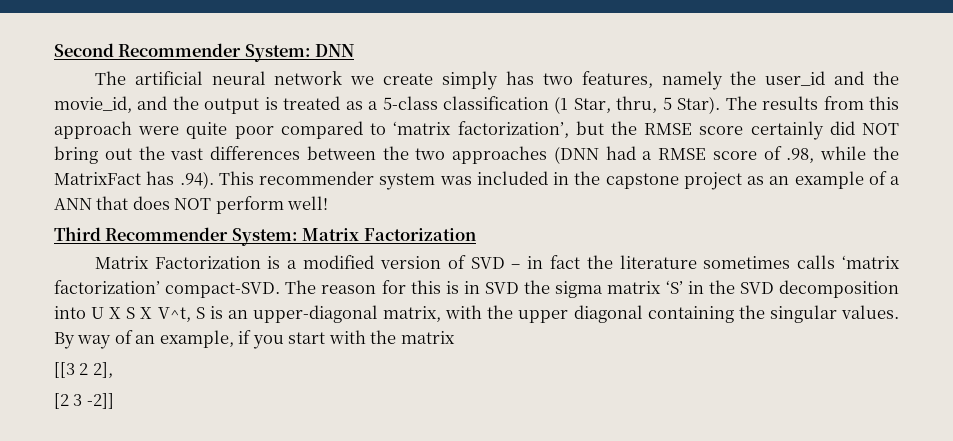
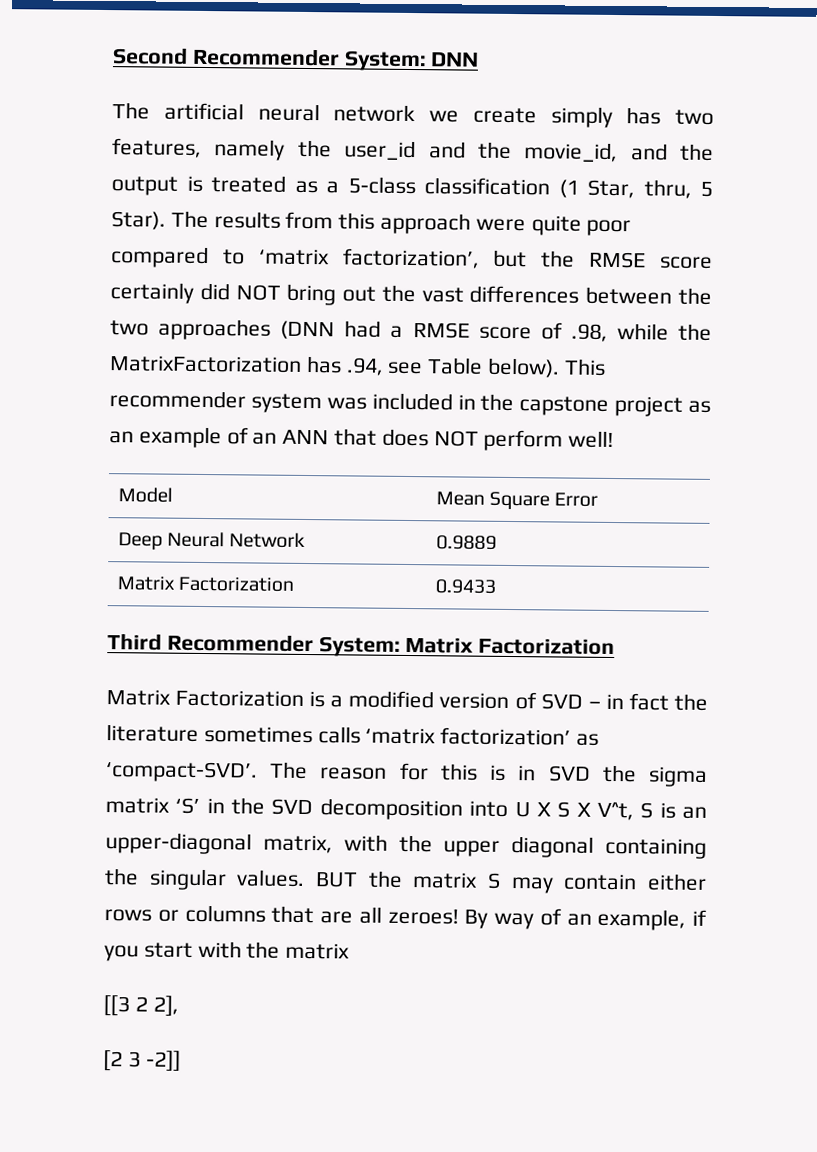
- The results from this approach were quite poor compared to ‘matrix factorization’, but the RMSE score certainly did NOT bring out the vast differences between the two approaches (DNN had a RMSE score of .98, while the MatrixFact has .94). This recommender system was included in the capstone project as an example of a ANN that does NOT perform well!
+ The results from this approach were quite poor compared to ‘matrix factorization’, but the RMSE score certainly did NOT bring out the vast differences between the two approaches (DNN had a RMSE score of .98, while the MatrixFactorization has .94, see Table below). This recommender system was included in the capstone project as an example of an ANN that does NOT perform well!
+ Model | Mean Square Error
+ Deep Neural Network | 0.9889
+ Matrix Factorization | 0.9433
- Matrix Factorization is a modified version of SVD – in fact the literature sometimes calls ‘matrix factorization’ compact-SVD.
+ Matrix Factorization is a modified version of SVD – in fact the literature sometimes calls ‘matrix factorization’ as ‘compact-SVD’.
+ BUT the matrix S may contain either rows or columns that are all zeroes!

